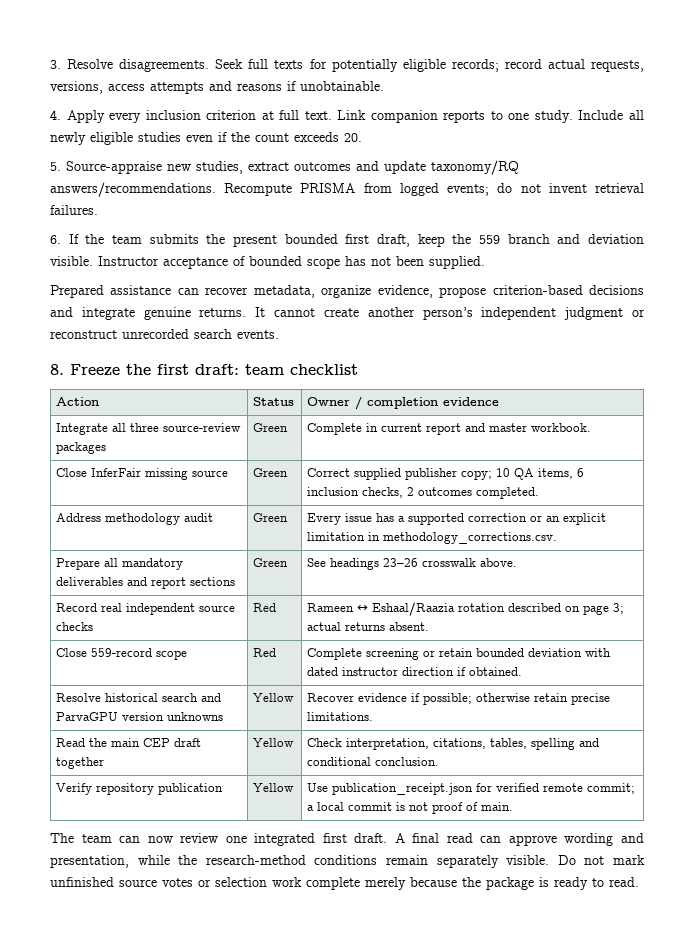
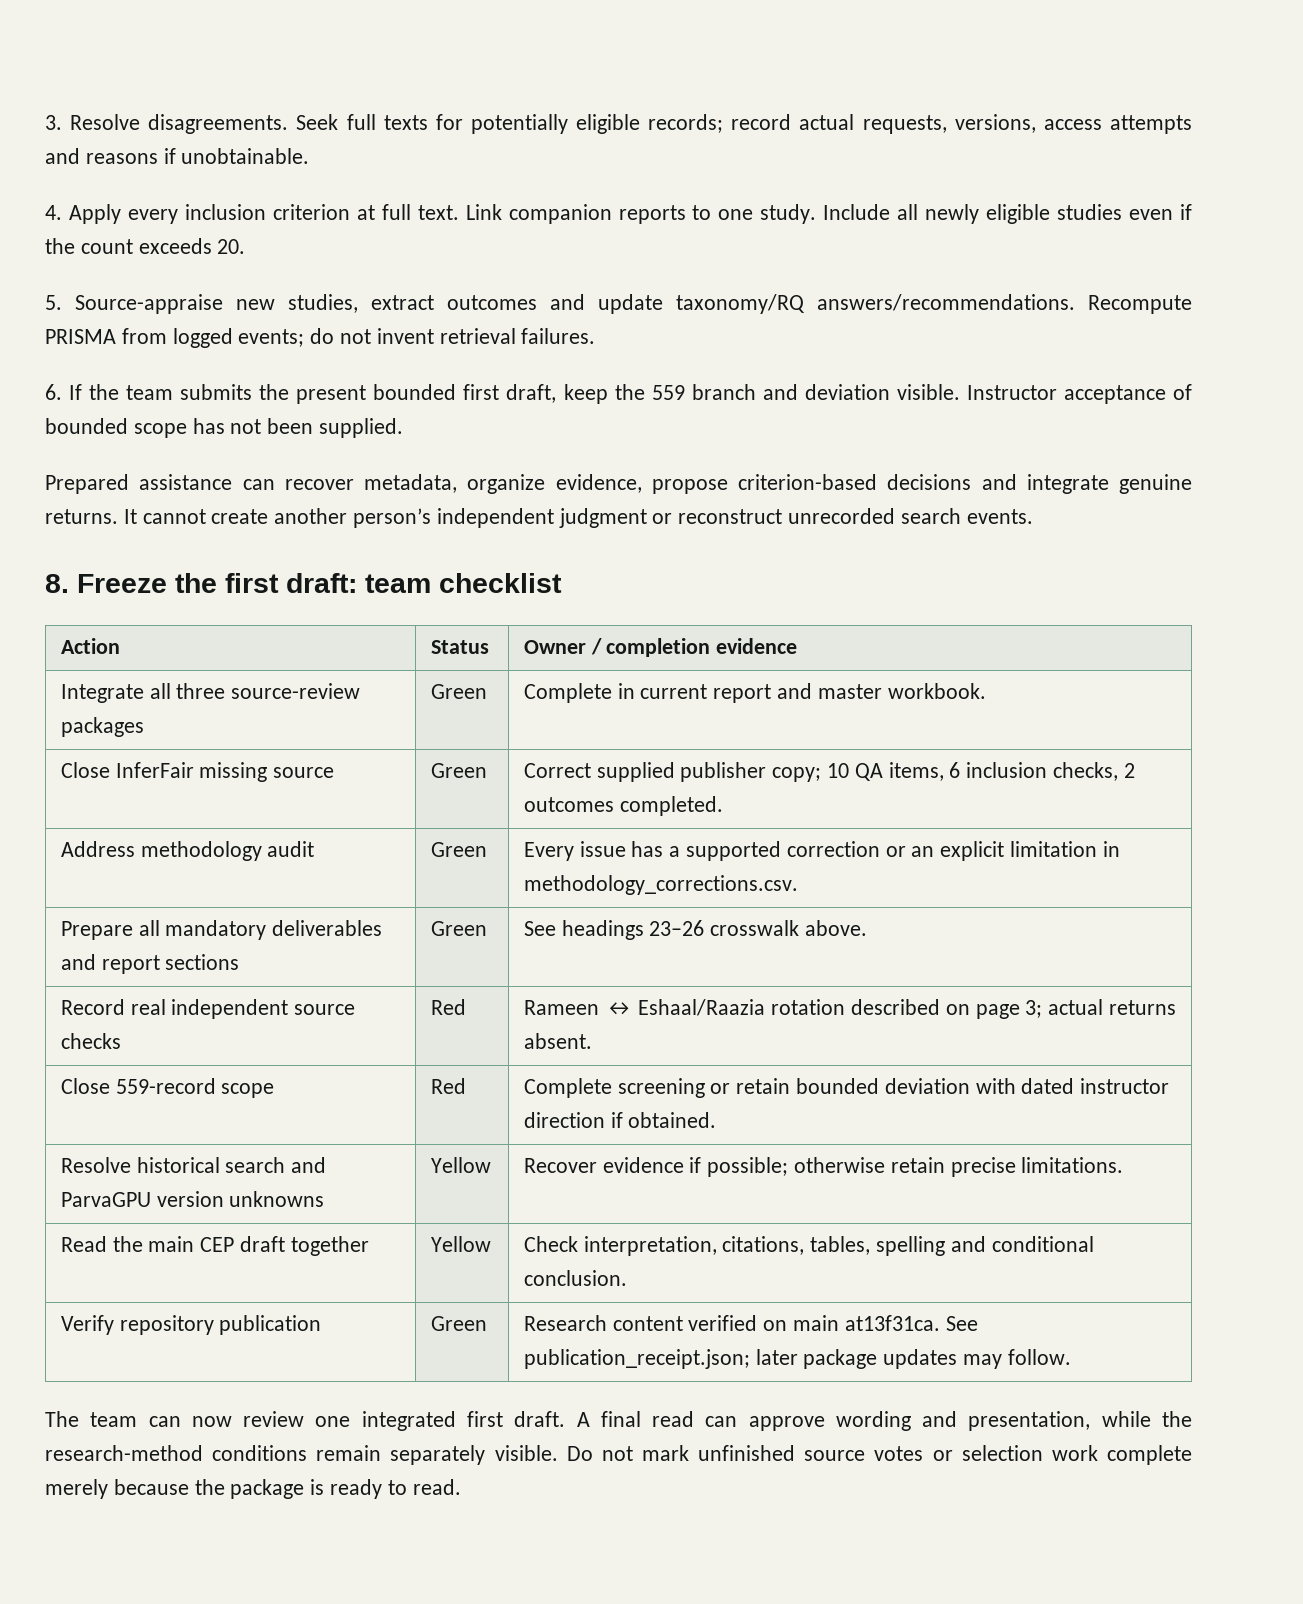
- Verify repository publication | Yellow | Use publication_receipt.json for verified remote commit; a local commit is not proof of main.
+ Verify repository publication | Green | Research content verified on main at13f31ca. See publication_receipt.json; later package updates may follow.

